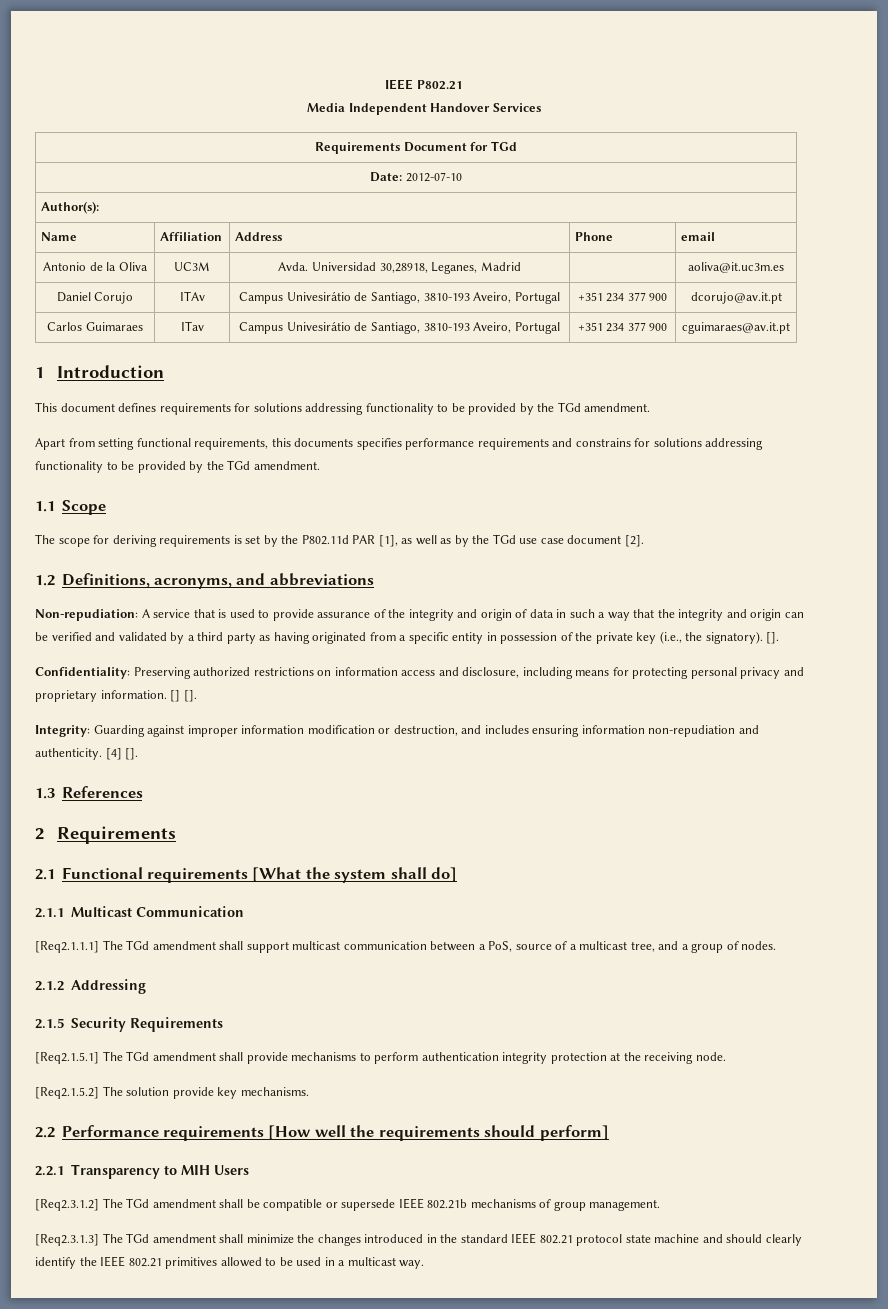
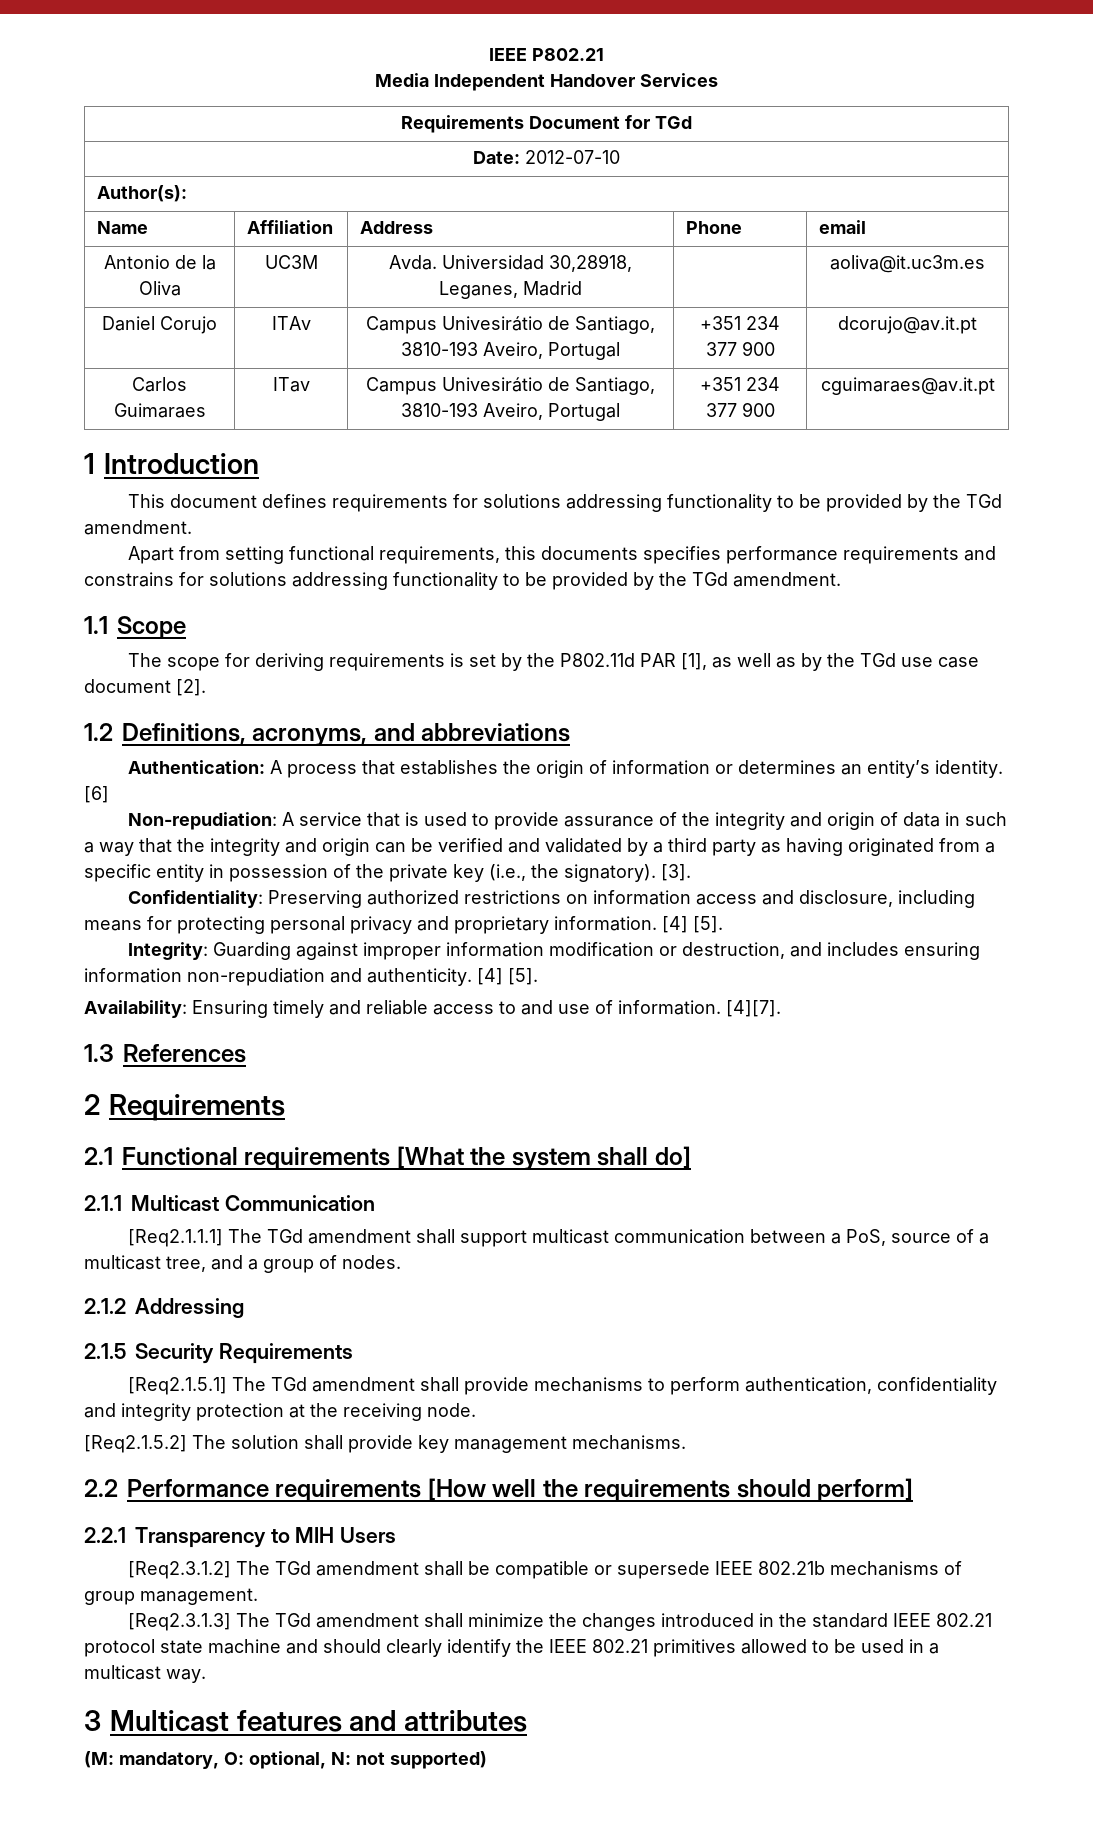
+ Authentication: A process that establishes the origin of information or determines an entity’s identity. [6]
- Non-repudiation: A service that is used to provide assurance of the integrity and origin of data in such a way that the integrity and origin can be verified and validated by a third party as having originated from a specific entity in possession of the private key (i.e., the signatory). [].
+ Non-repudiation: A service that is used to provide assurance of the integrity and origin of data in such a way that the integrity and origin can be verified and validated by a third party as having originated from a specific entity in possession of the private key (i.e., the signatory). [3].
- Confidentiality: Preserving authorized restrictions on information access and disclosure, including means for protecting personal privacy and proprietary information. [] [].
+ Confidentiality: Preserving authorized restrictions on information access and disclosure, including means for protecting personal privacy and proprietary information. [4] [5].
- Integrity: Guarding against improper information modification or destruction, and includes ensuring information non-repudiation and authenticity. [4] [].
+ Integrity: Guarding against improper information modification or destruction, and includes ensuring information non-repudiation and authenticity. [4] [5].
+ Availability: Ensuring timely and reliable access to and use of information. [4][7].
- [Req2.1.5.1] The TGd amendment shall provide mechanisms to perform authentication integrity protection at the receiving node.
+ [Req2.1.5.1] The TGd amendment shall provide mechanisms to perform authentication, confidentiality and integrity protection at the receiving node.
- [Req2.1.5.2] The solution provide key mechanisms.
+ [Req2.1.5.2] The solution shall provide key management mechanisms.
+ 3 Multicast features and attributes
+ (M: mandatory, O: optional, N: not supported)

